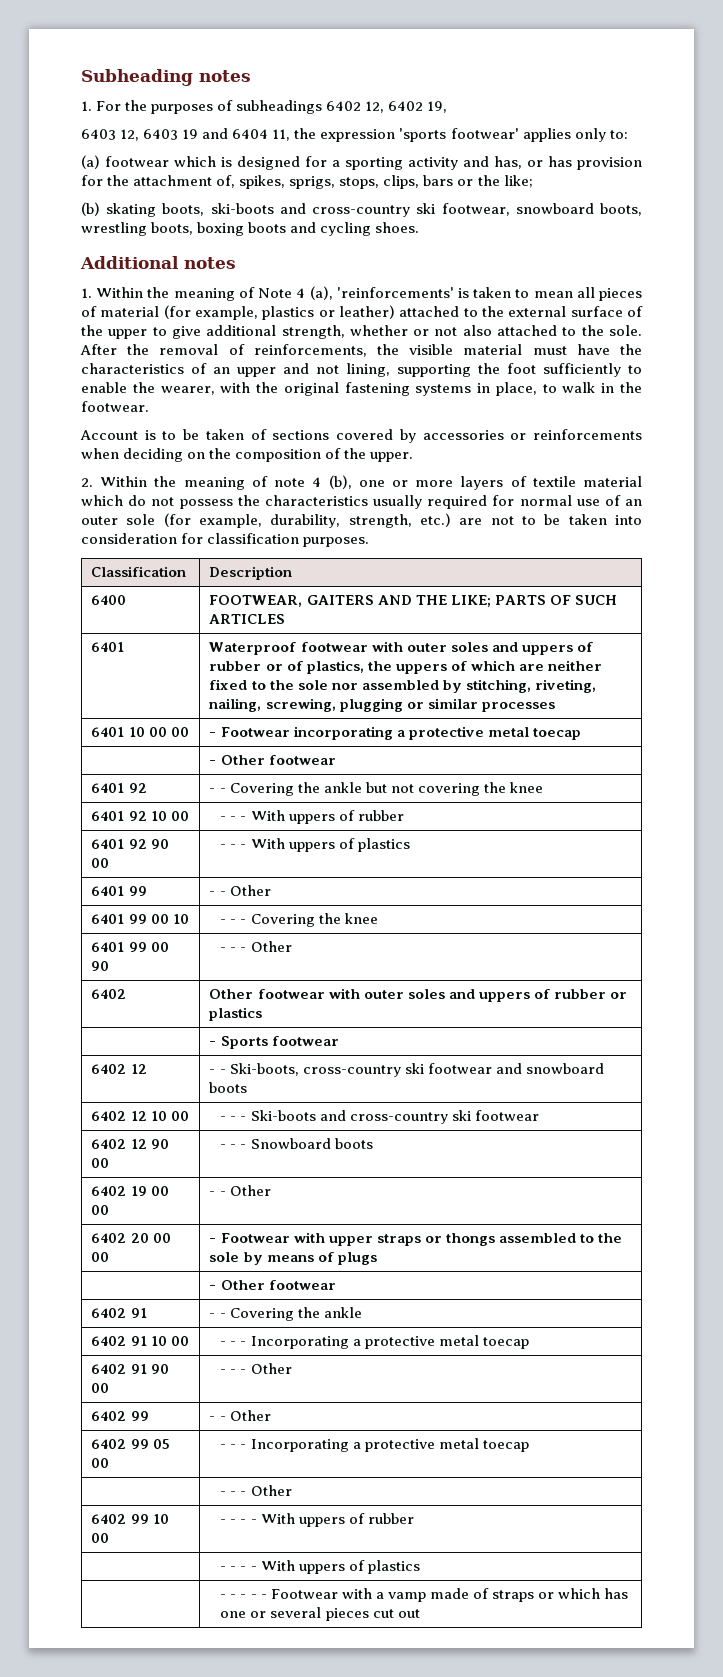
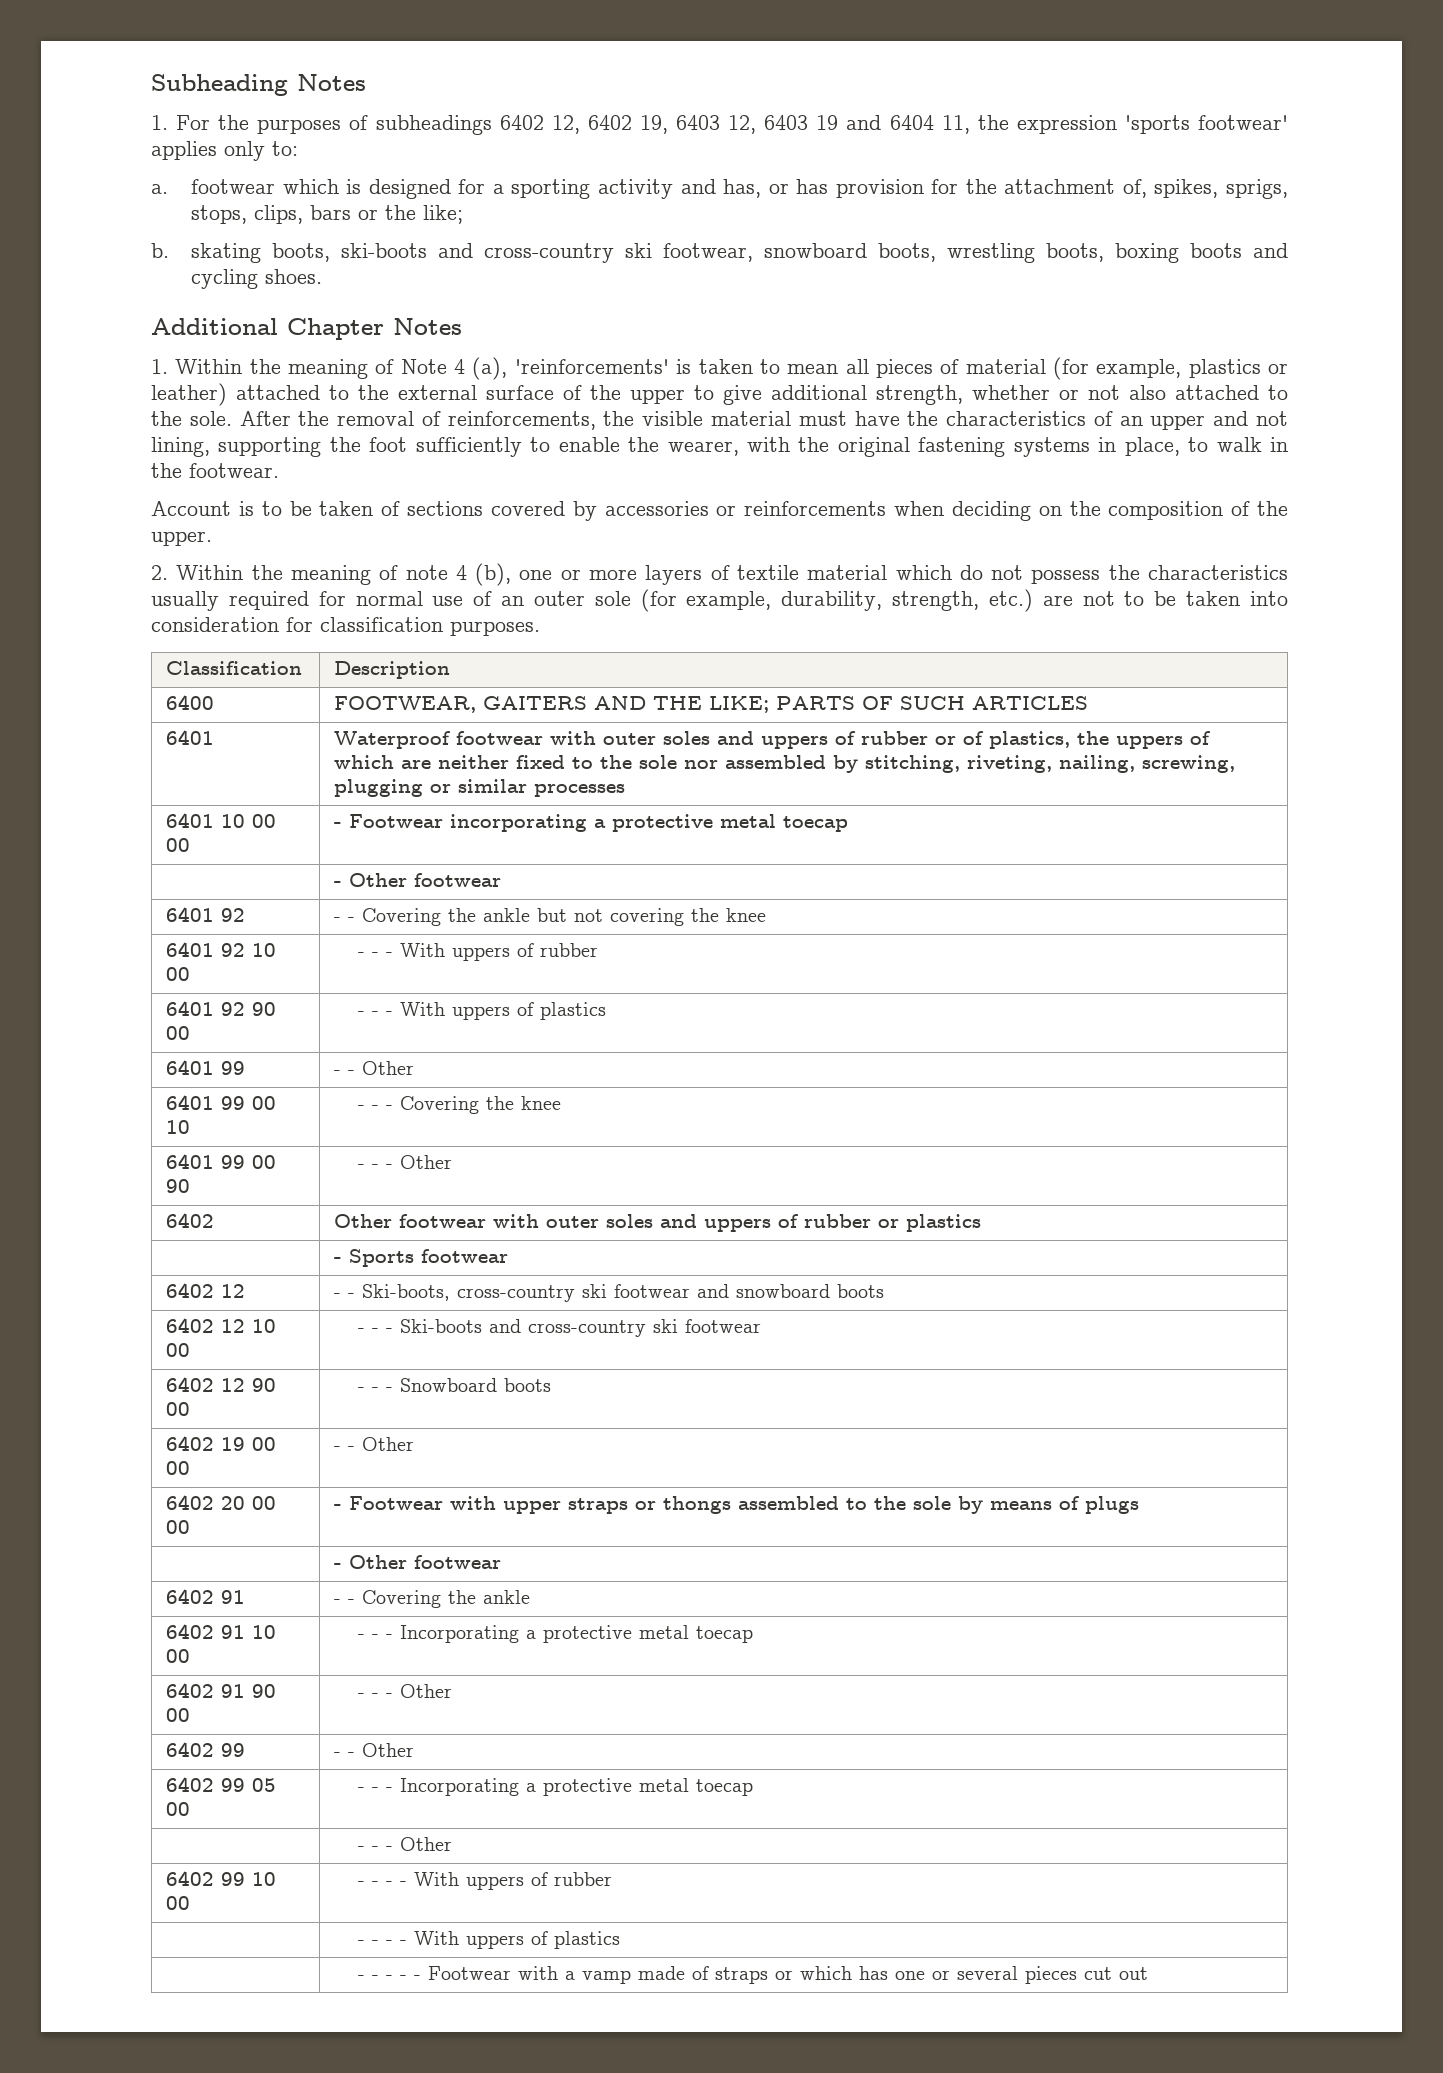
- Subheading notes
+ Subheading Notes
- 1. For the purposes of subheadings 6402 12, 6402 19,
- 6403 12, 6403 19 and 6404 11, the expression 'sports footwear' applies only to:
+ 1. For the purposes of subheadings 6402 12, 6402 19, 6403 12, 6403 19 and 6404 11, the expression 'sports footwear' applies only to:
- (a) footwear which is designed for a sporting activity and has, or has provision for the attachment of, spikes, sprigs, stops, clips, bars or the like;
+ a. footwear which is designed for a sporting activity and has, or has provision for the attachment of, spikes, sprigs, stops, clips, bars or the like;
- (b) skating boots, ski-boots and cross-country ski footwear, snowboard boots, wrestling boots, boxing boots and cycling shoes.
+ b. skating boots, ski-boots and cross-country ski footwear, snowboard boots, wrestling boots, boxing boots and cycling shoes.
- Additional notes
+ Additional Chapter Notes

